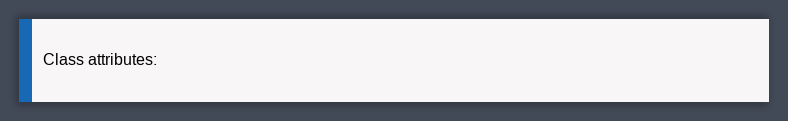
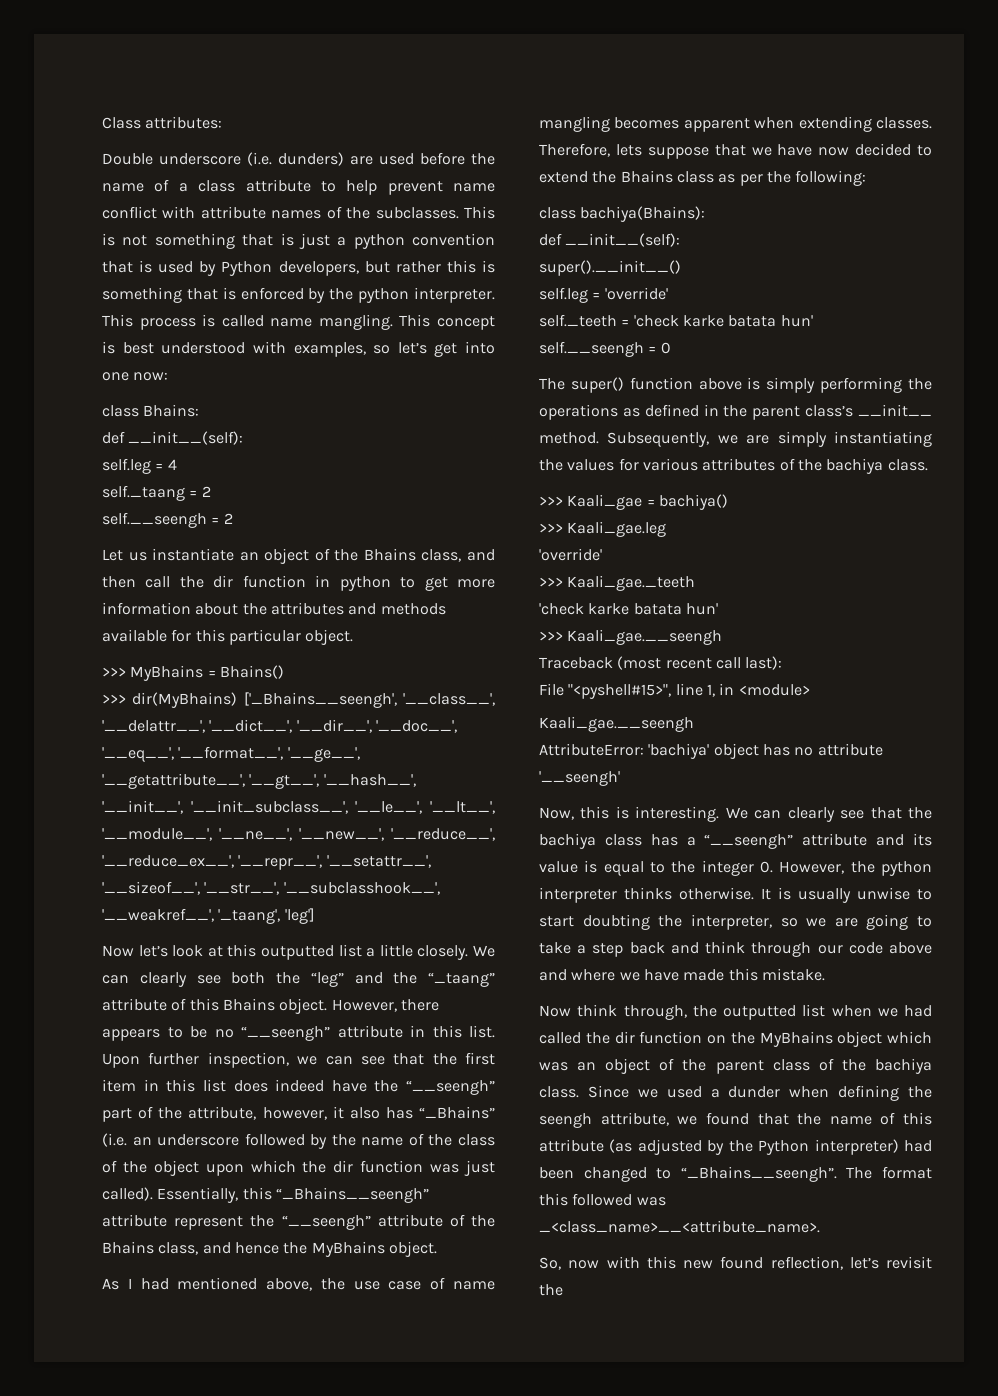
+ Double underscore (i.e. dunders) are used before the name of a class attribute to help prevent name conflict with attribute names of the subclasses. This is not something that is just a python convention that is used by Python developers, but rather this is something that is enforced by the python interpreter. This process is called name mangling. This concept is best understood with examples, so let’s get into one now:
+ class Bhains:
+ def __init__(self):
+ self.leg = 4
+ self._taang = 2
+ self.__seengh = 2
+ Let us instantiate an object of the Bhains class, and then call the dir function in python to get more information about the attributes and methods available for this particular object.
+ >>> MyBhains = Bhains()
+ >>> dir(MyBhains) ['_Bhains__seengh', '__class__', '__delattr__', '__dict__', '__dir__', '__doc__', '__eq__', '__format__', '__ge__', '__getattribute__', '__gt__', '__hash__', '__init__', '__init_subclass__', '__le__', '__lt__', '__module__', '__ne__', '__new__', '__reduce__', '__reduce_ex__', '__repr__', '__setattr__', '__sizeof__', '__str__', '__subclasshook__', '__weakref__', '_taang', 'leg']
+ Now let’s look at this outputted list a little closely. We can clearly see both the “leg” and the “_taang” attribute of this Bhains object. However, there appears to be no “__seengh” attribute in this list. Upon further inspection, we can see that the first item in this list does indeed have the “__seengh” part of the attribute, however, it also has “_Bhains” (i.e. an underscore followed by the name of the class of the object upon which the dir function was just called). Essentially, this “_Bhains__seengh” attribute represent the “__seengh” attribute of the Bhains class, and hence the MyBhains object.
+ As I had mentioned above, the use case of name mangling becomes apparent when extending classes. Therefore, lets suppose that we have now decided to extend the Bhains class as per the following:
+ class bachiya(Bhains):
+ def __init__(self):
+ super().__init__()
+ self.leg = 'override'
+ self._teeth = 'check karke batata hun'
+ self.__seengh = 0
+ The super() function above is simply performing the operations as defined in the parent class’s __init__ method. Subsequently, we are simply instantiating the values for various attributes of the bachiya class.
+ >>> Kaali_gae = bachiya()
+ >>> Kaali_gae.leg
+ 'override'
+ >>> Kaali_gae._teeth
+ 'check karke batata hun'
+ >>> Kaali_gae.__seengh
+ Traceback (most recent call last):
+ File "<pyshell#15>", line 1, in <module>
+ Kaali_gae.__seengh
+ AttributeError: 'bachiya' object has no attribute '__seengh'
+ Now, this is interesting. We can clearly see that the bachiya class has a “__seengh” attribute and its value is equal to the integer 0. However, the python interpreter thinks otherwise. It is usually unwise to start doubting the interpreter, so we are going to take a step back and think through our code above and where we have made this mistake.
+ Now think through, the outputted list when we had called the dir function on the MyBhains object which was an object of the parent class of the bachiya class. Since we used a dunder when defining the seengh attribute, we found that the name of this attribute (as adjusted by the Python interpreter) had been changed to “_Bhains__seengh”. The format this followed was _<class_name>__<attribute_name>.
+ So, now with this new found reflection, let’s revisit the

